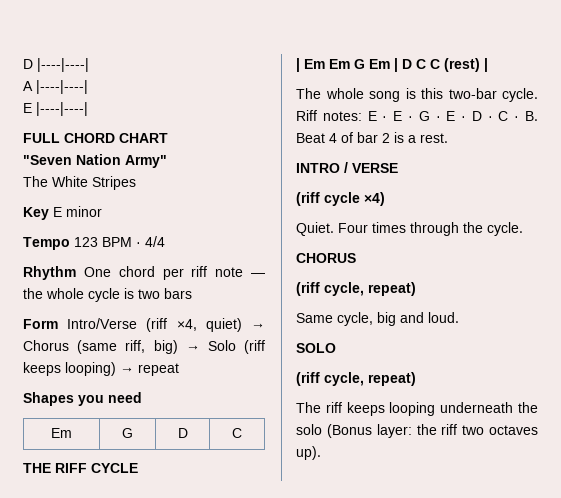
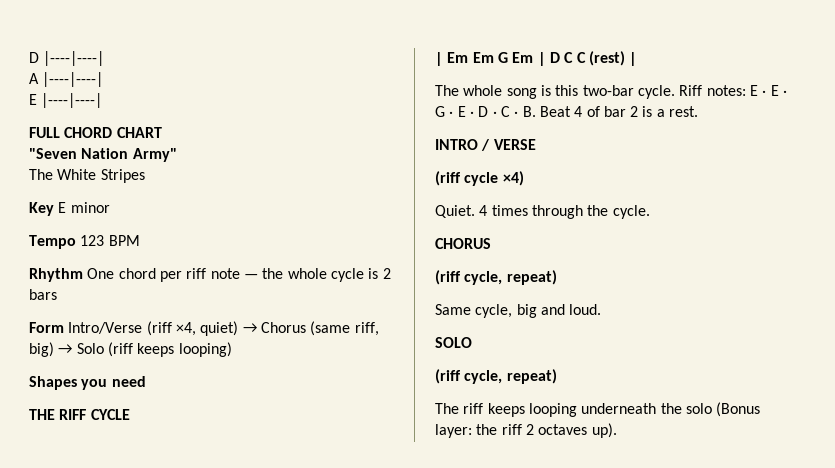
- Tempo 123 BPM · 4/4
+ Tempo 123 BPM
- Rhythm One chord per riff note — the whole cycle is two bars
+ Rhythm One chord per riff note — the whole cycle is 2 bars
- Form Intro/Verse (riff ×4, quiet) → Chorus (same riff, big) → Solo (riff keeps looping) → repeat
+ Form Intro/Verse (riff ×4, quiet) → Chorus (same riff, big) → Solo (riff keeps looping)
- Em | G | D | C
- Four times through the cycle.
+ 4 times through the cycle.
- The riff keeps looping underneath the solo (Bonus layer: the riff two octaves up).
+ The riff keeps looping underneath the solo (Bonus layer: the riff 2 octaves up).

